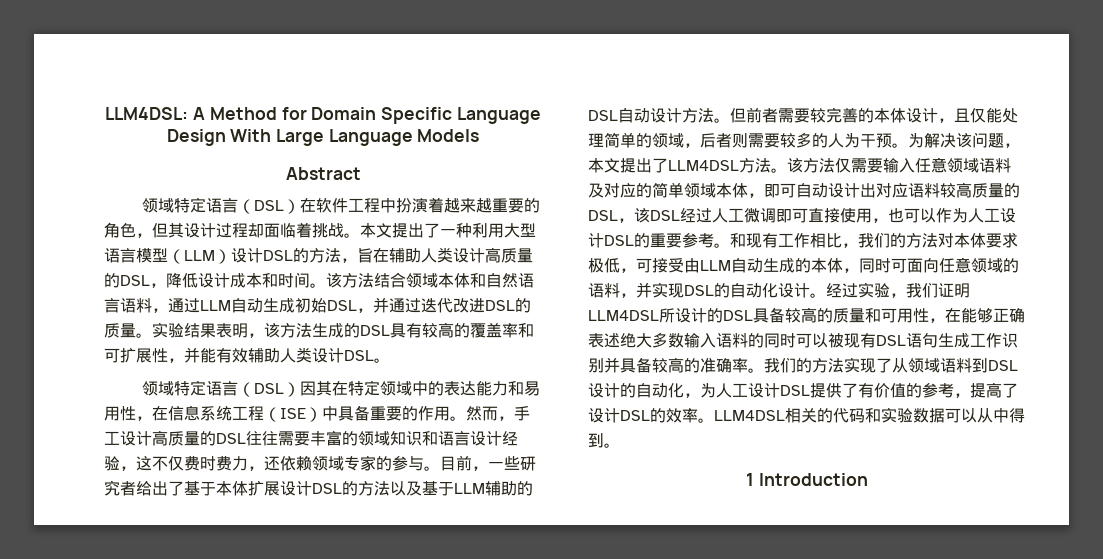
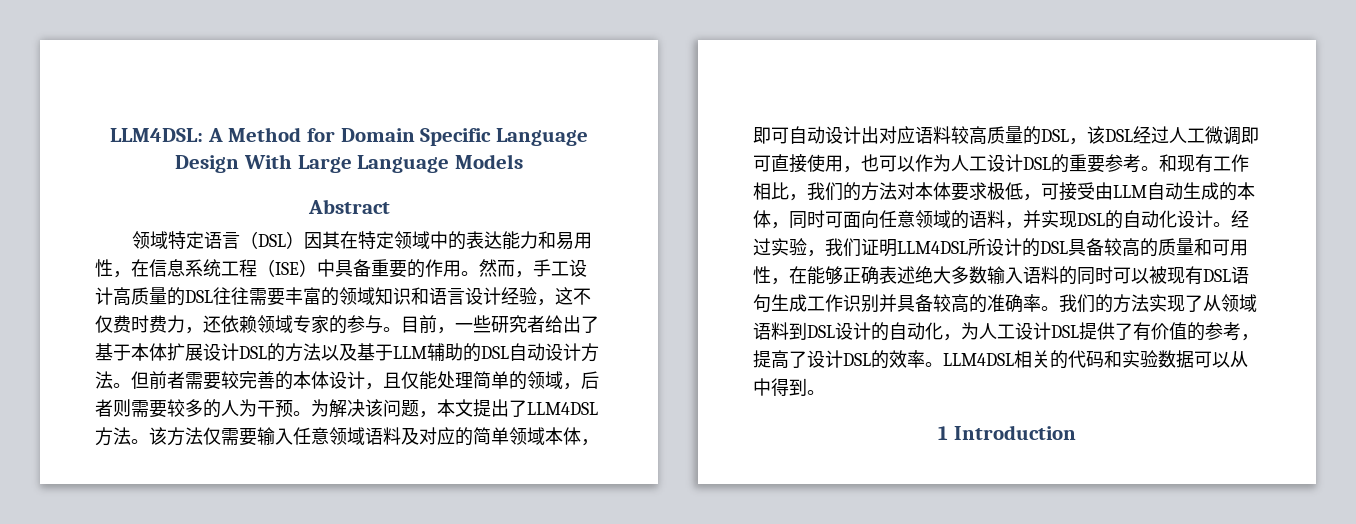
- 领域特定语言（DSL）在软件工程中扮演着越来越重要的角色，但其设计过程却面临着挑战。本文提出了一种利用大型语言模型（LLM）设计DSL的方法，旨在辅助人类设计高质量的DSL，降低设计成本和时间。该方法结合领域本体和自然语言语料，通过LLM自动生成初始DSL，并通过迭代改进DSL的质量。实验结果表明，该方法生成的DSL具有较高的覆盖率和可扩展性，并能有效辅助人类设计DSL。

